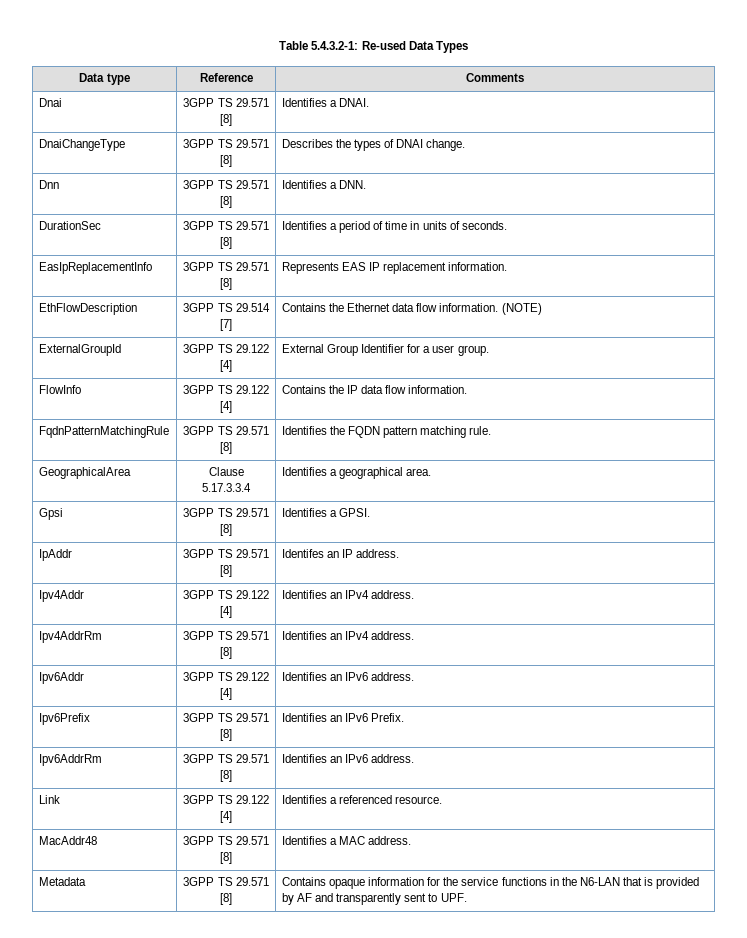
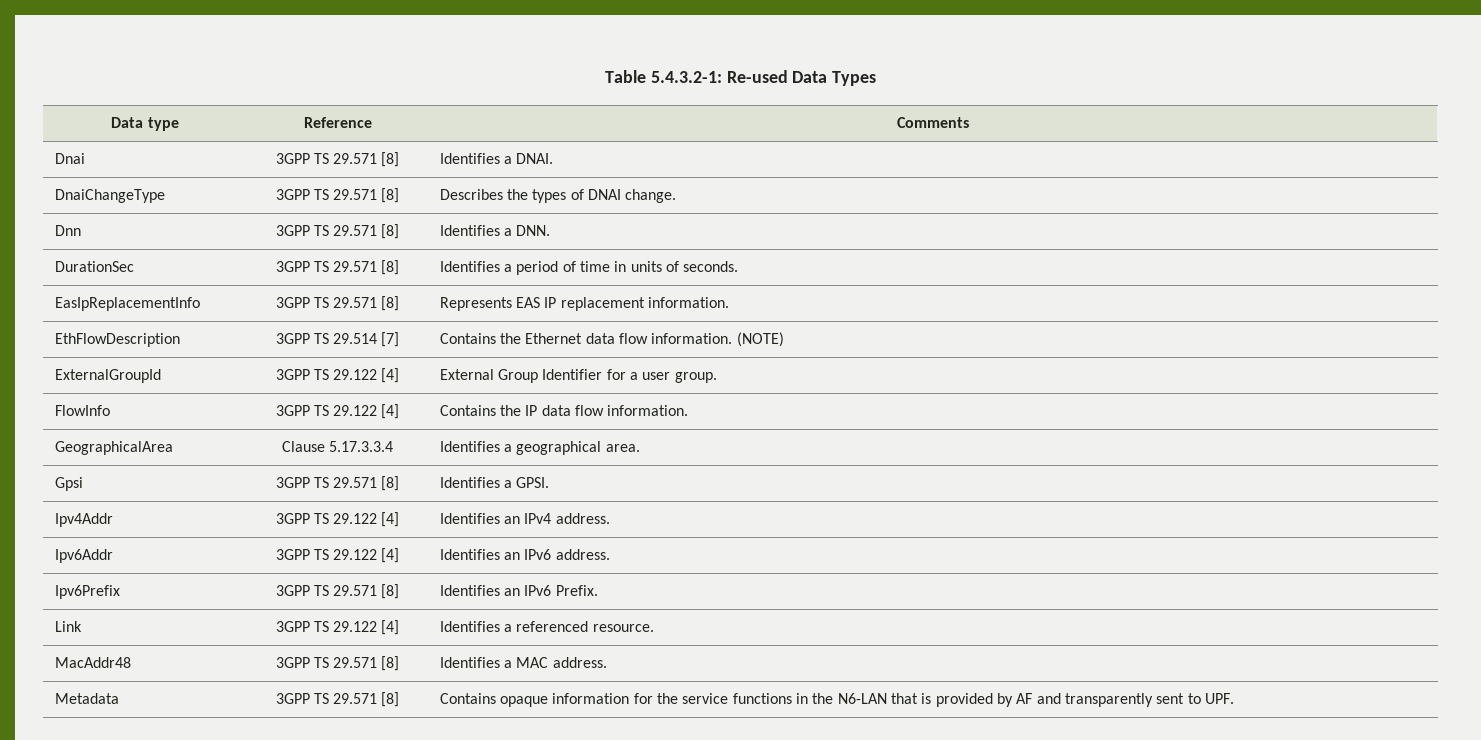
- FqdnPatternMatchingRule | 3GPP TS 29.571 [8] | Identifies the FQDN pattern matching rule.
- IpAddr | 3GPP TS 29.571 [8] | Identifes an IP address.
- Ipv4AddrRm | 3GPP TS 29.571 [8] | Identifies an IPv4 address.
- Ipv6AddrRm | 3GPP TS 29.571 [8] | Identifies an IPv6 address.

